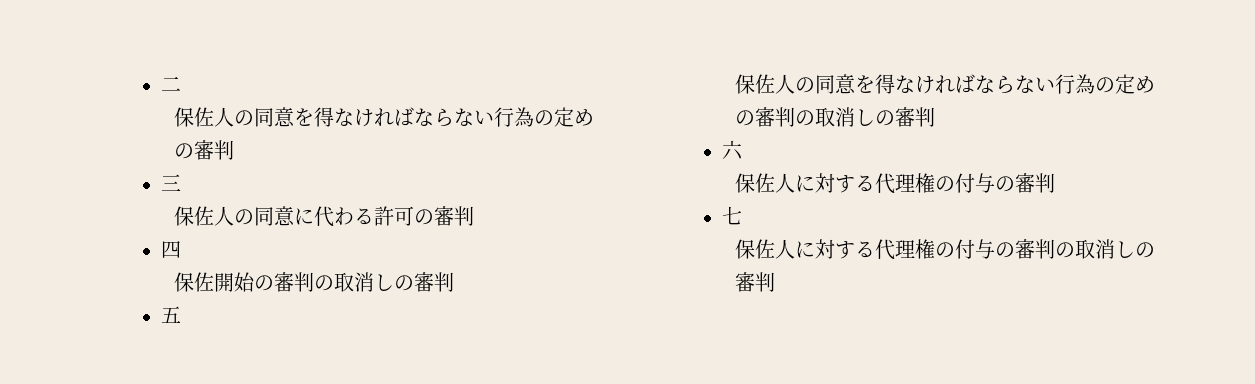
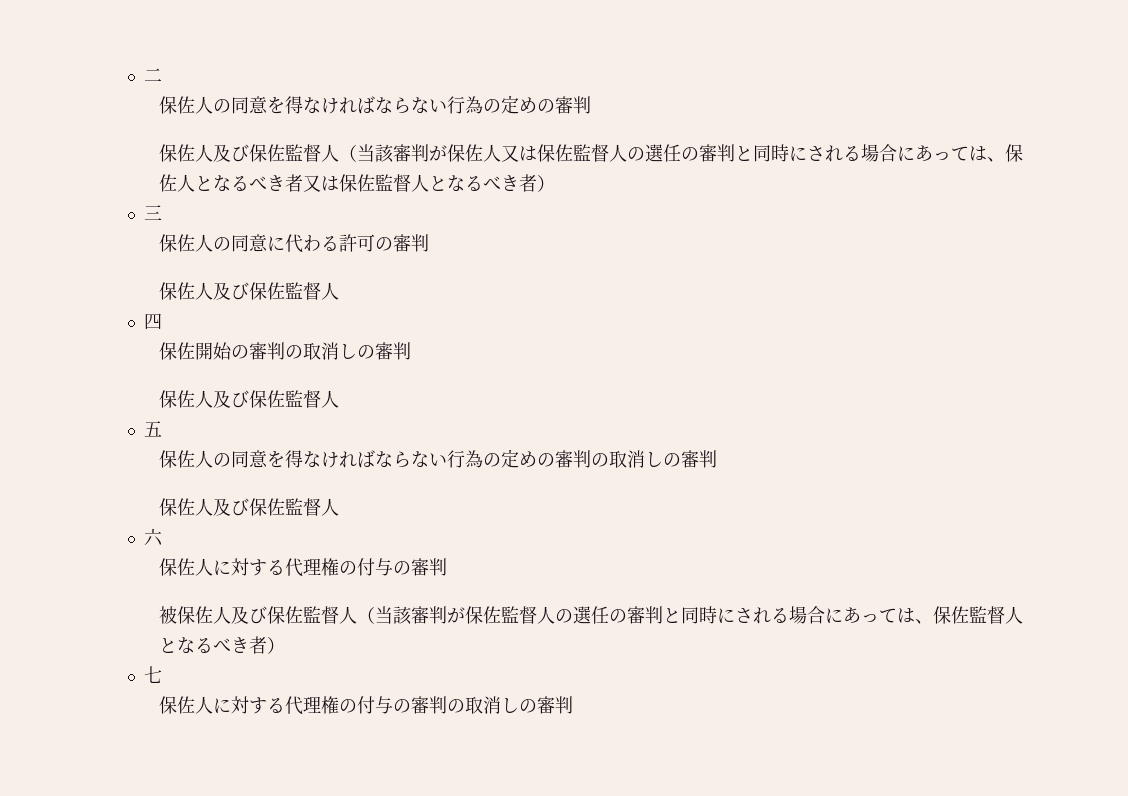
+ 保佐人及び保佐監督人（当該審判が保佐人又は保佐監督人の選任の審判と同時にされる場合にあっては、保佐人となるべき者又は保佐監督人となるべき者）
  保佐人の同意に代わる許可の審判
+ 保佐人及び保佐監督人
  保佐開始の審判の取消しの審判
+ 保佐人及び保佐監督人
  保佐人の同意を得なければならない行為の定めの審判の取消しの審判
+ 保佐人及び保佐監督人
+ 被保佐人及び保佐監督人（当該審判が保佐監督人の選任の審判と同時にされる場合にあっては、保佐監督人となるべき者）

